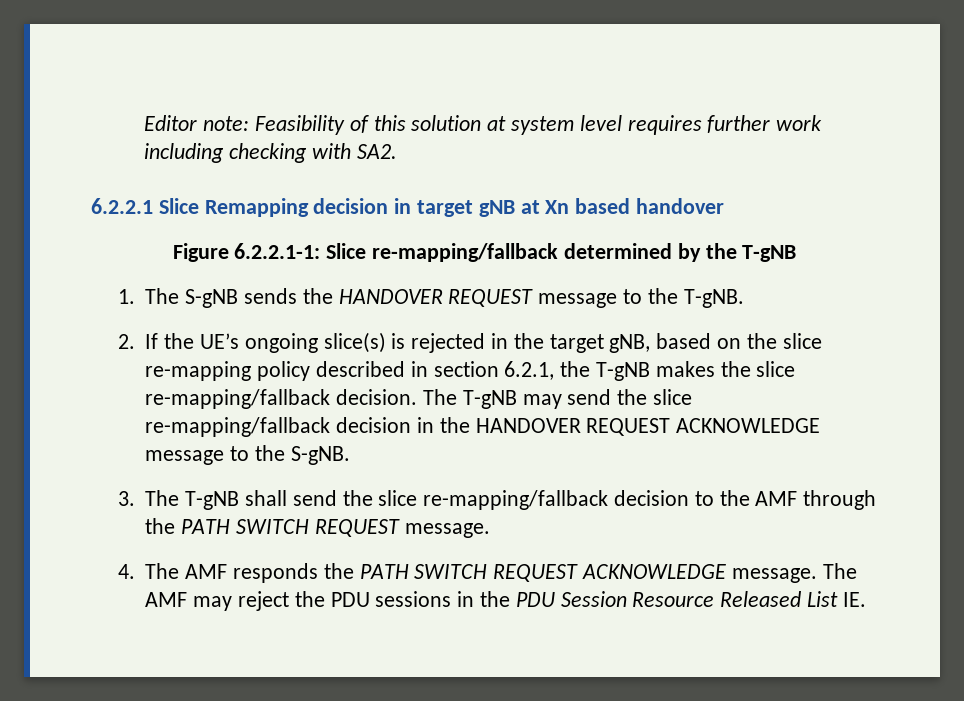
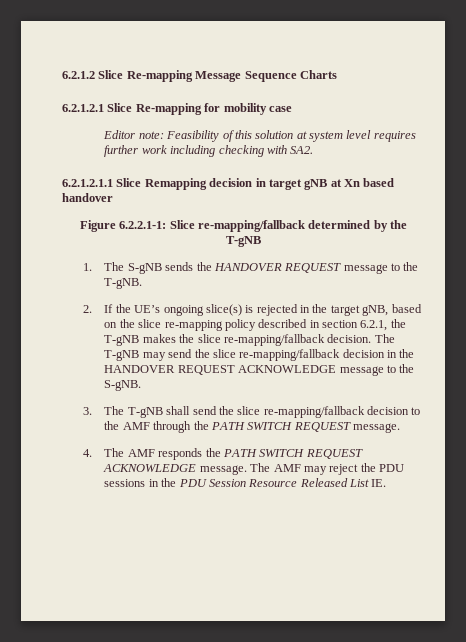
+ 6.2.1.2 Slice Re-mapping Message Sequence Charts
+ 6.2.1.2.1 Slice Re-mapping for mobility case
- 6.2.2.1 Slice Remapping decision in target gNB at Xn based handover
+ 6.2.1.2.1.1 Slice Remapping decision in target gNB at Xn based handover

